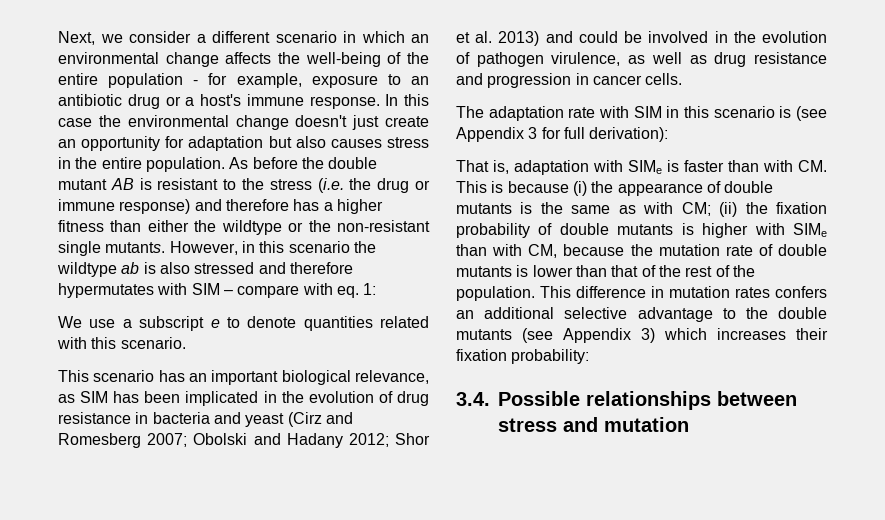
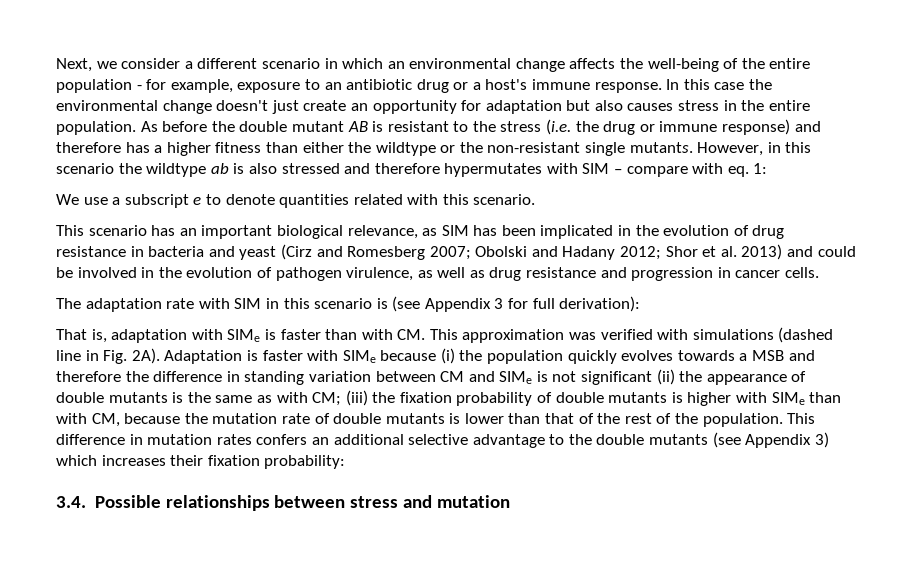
- That is, adaptation with SIMe is faster than with CM. This is because (i) the appearance of double mutants is the same as with CM; (ii) the fixation probability of double mutants is higher with SIMe than with CM, because the mutation rate of double mutants is lower than that of the rest of the population.
+ That is, adaptation with SIMe is faster than with CM. This approximation was verified with simulations (dashed line in Fig. 2A). Adaptation is faster with SIMe because (i) the population quickly evolves towards a MSB and therefore the difference in standing variation between CM and SIMe is not significant (ii) the appearance of double mutants is the same as with CM; (iii) the fixation probability of double mutants is higher with SIMe than with CM, because the mutation rate of double mutants is lower than that of the rest of the population.

